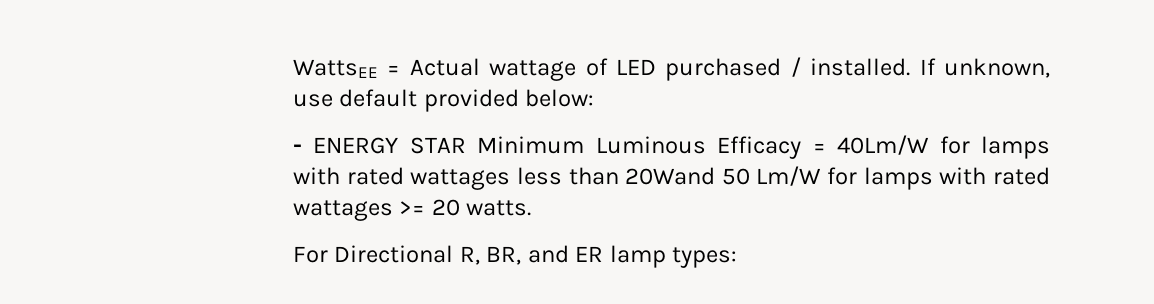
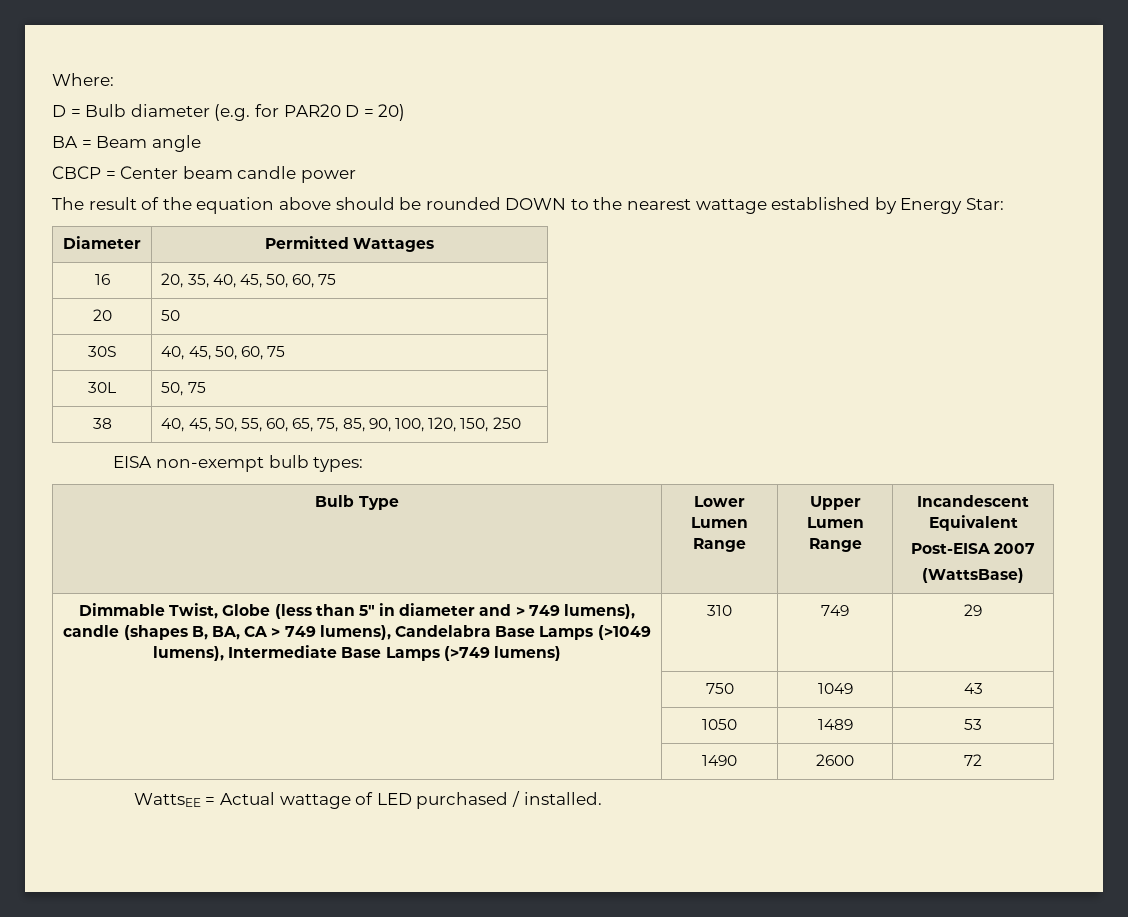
+ Where:
+ D = Bulb diameter (e.g. for PAR20 D = 20)
+ BA = Beam angle
+ CBCP = Center beam candle power
+ The result of the equation above should be rounded DOWN to the nearest wattage established by Energy Star:
+ Diameter | Permitted Wattages
+ 16 | 20, 35, 40, 45, 50, 60, 75
+ 20 | 50
+ 30S | 40, 45, 50, 60, 75
+ 30L | 50, 75
+ 38 | 40, 45, 50, 55, 60, 65, 75, 85, 90, 100, 120, 150, 250
+ EISA non-exempt bulb types:
+ Bulb Type | Lower Lumen Range | Upper Lumen Range | Incandescent Equivalent
+ Post-EISA 2007
+ (WattsBase)
+ Dimmable Twist, Globe (less than 5" in diameter and > 749 lumens), candle (shapes B, BA, CA > 749 lumens), Candelabra Base Lamps (>1049 lumens), Intermediate Base Lamps (>749 lumens) | 310 | 749 | 29
+ | 750 | 1049 | 43
+ | 1050 | 1489 | 53
+ | 1490 | 2600 | 72
- If unknown, use default provided below:
- - ENERGY STAR Minimum Luminous Efficacy = 40Lm/W for lamps with rated wattages less than 20Wand 50 Lm/W for lamps with rated wattages >= 20 watts.
- For Directional R, BR, and ER lamp types:

